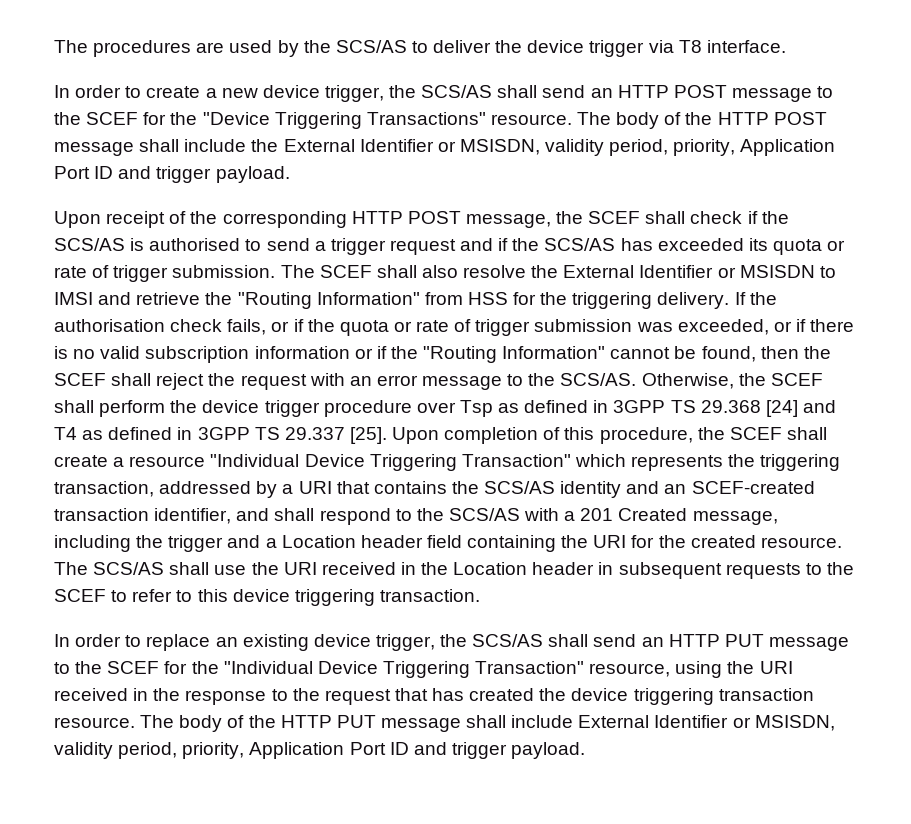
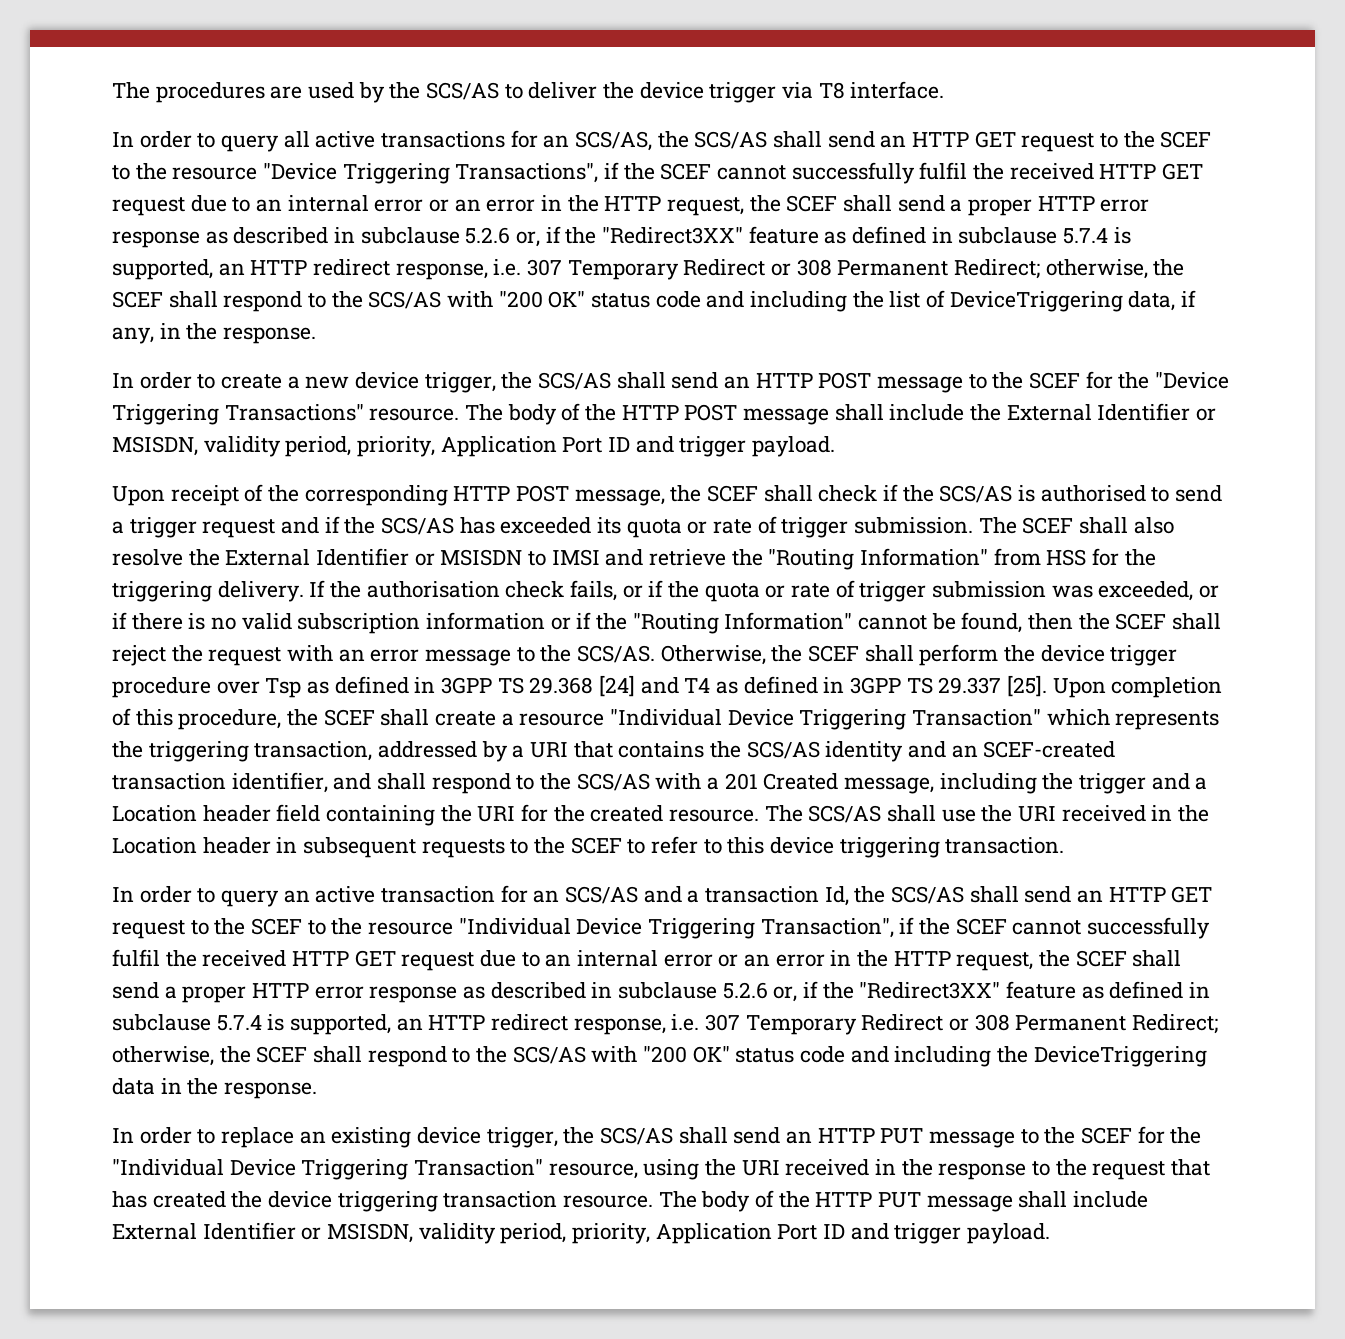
+ In order to query all active transactions for an SCS/AS, the SCS/AS shall send an HTTP GET request to the SCEF to the resource "Device Triggering Transactions", if the SCEF cannot successfully fulfil the received HTTP GET request due to an internal error or an error in the HTTP request, the SCEF shall send a proper HTTP error response as described in subclause 5.2.6 or, if the "Redirect3XX" feature as defined in subclause 5.7.4 is supported, an HTTP redirect response, i.e. 307 Temporary Redirect or 308 Permanent Redirect; otherwise, the SCEF shall respond to the SCS/AS with "200 OK" status code and including the list of DeviceTriggering data, if any, in the response.
+ In order to query an active transaction for an SCS/AS and a transaction Id, the SCS/AS shall send an HTTP GET request to the SCEF to the resource "Individual Device Triggering Transaction", if the SCEF cannot successfully fulfil the received HTTP GET request due to an internal error or an error in the HTTP request, the SCEF shall send a proper HTTP error response as described in subclause 5.2.6 or, if the "Redirect3XX" feature as defined in subclause 5.7.4 is supported, an HTTP redirect response, i.e. 307 Temporary Redirect or 308 Permanent Redirect; otherwise, the SCEF shall respond to the SCS/AS with "200 OK" status code and including the DeviceTriggering data in the response.

